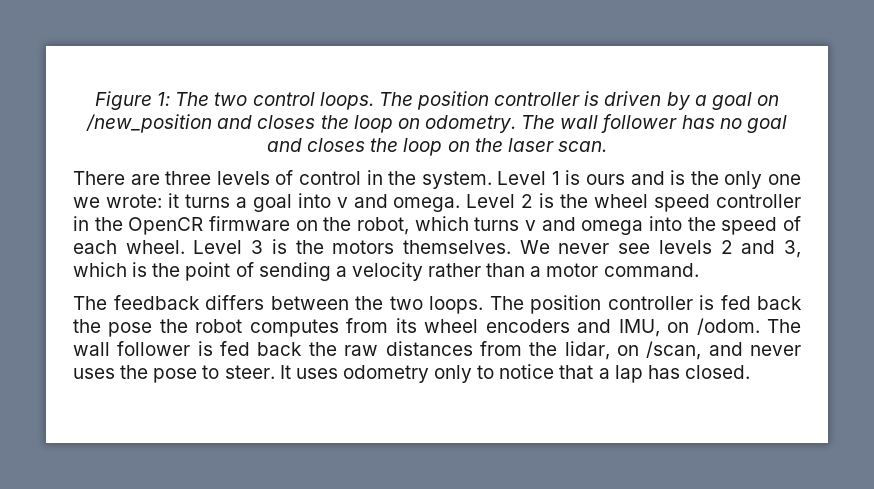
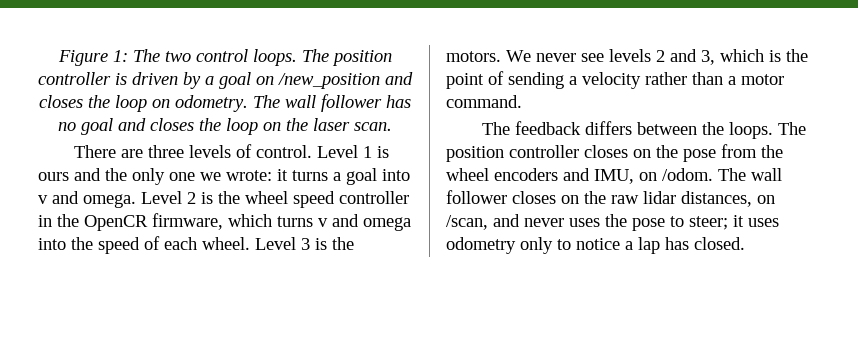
- There are three levels of control in the system.
+ There are three levels of control.
- Level 1 is ours and is the only one we wrote: it turns a goal into v and omega.
+ Level 1 is ours and the only one we wrote: it turns a goal into v and omega.
- Level 2 is the wheel speed controller in the OpenCR firmware on the robot, which turns v and omega into the speed of each wheel.
+ Level 2 is the wheel speed controller in the OpenCR firmware, which turns v and omega into the speed of each wheel.
- Level 3 is the motors themselves.
+ Level 3 is the motors.
- The feedback differs between the two loops. The position controller is fed back the pose the robot computes from its wheel encoders and IMU, on /odom.
+ The feedback differs between the loops. The position controller closes on the pose from the wheel encoders and IMU, on /odom.
- The wall follower is fed back the raw distances from the lidar, on /scan, and never uses the pose to steer. It uses odometry only to notice that a lap has closed.
+ The wall follower closes on the raw lidar distances, on /scan, and never uses the pose to steer; it uses odometry only to notice a lap has closed.

